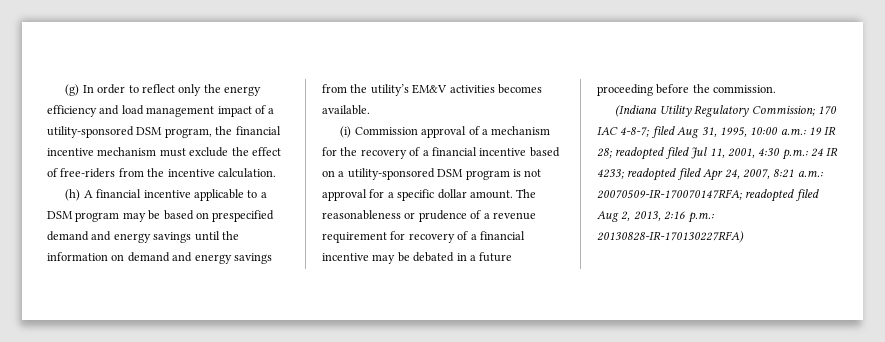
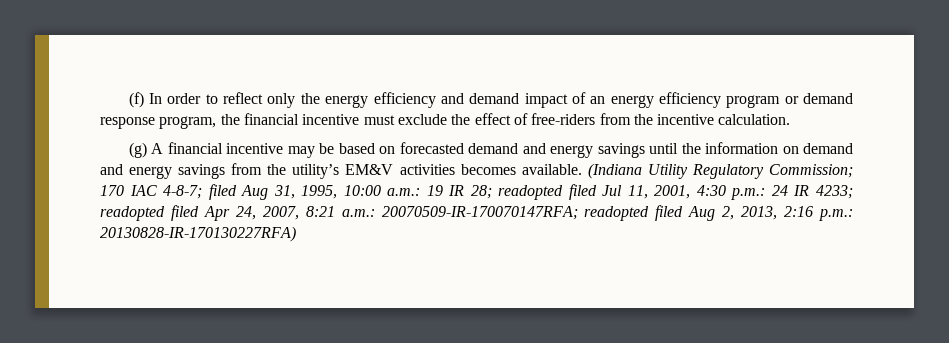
- (g) In order to reflect only the energy efficiency and load management impact of a utility-sponsored DSM program, the financial incentive mechanism must exclude the effect of free-riders from the incentive calculation.
+ (f) In order to reflect only the energy efficiency and demand impact of an energy efficiency program or demand response program, the financial incentive must exclude the effect of free-riders from the incentive calculation.
- (h) A financial incentive applicable to a DSM program may be based on prespecified demand and energy savings until the information on demand and energy savings from the utility’s EM&V activities becomes available.
- (i) Commission approval of a mechanism for the recovery of a financial incentive based on a utility-sponsored DSM program is not approval for a specific dollar amount. The reasonableness or prudence of a revenue requirement for recovery of a financial incentive may be debated in a future proceeding before the commission.
- (Indiana Utility Regulatory Commission;
+ (g) A financial incentive may be based on forecasted demand and energy savings until the information on demand and energy savings from the utility’s EM&V activities becomes available. (Indiana Utility Regulatory Commission;

